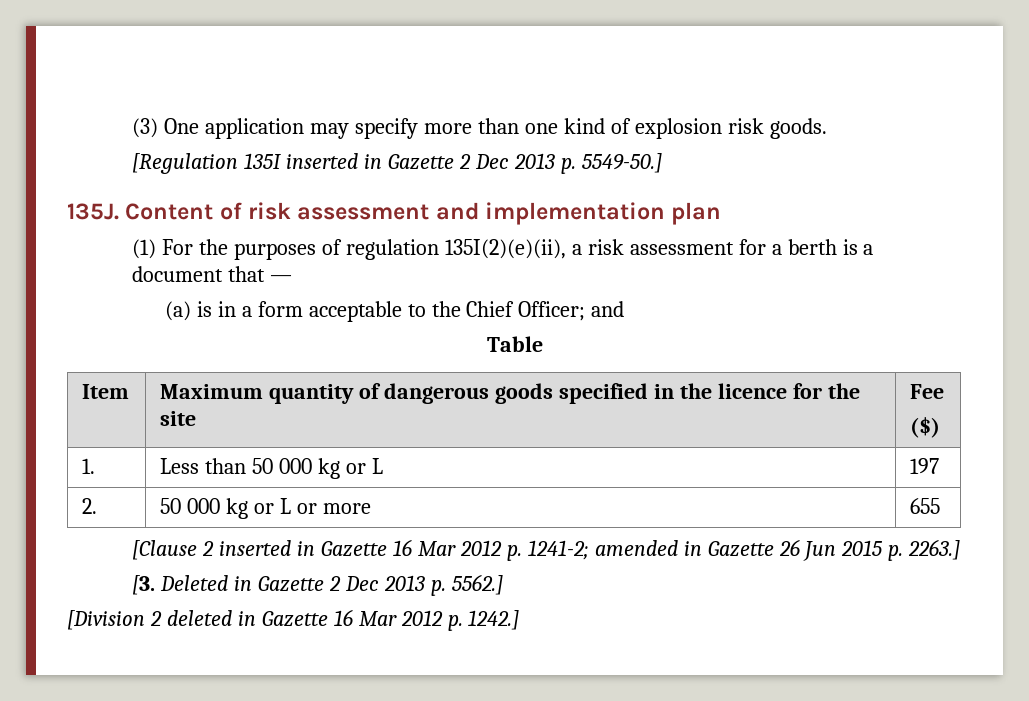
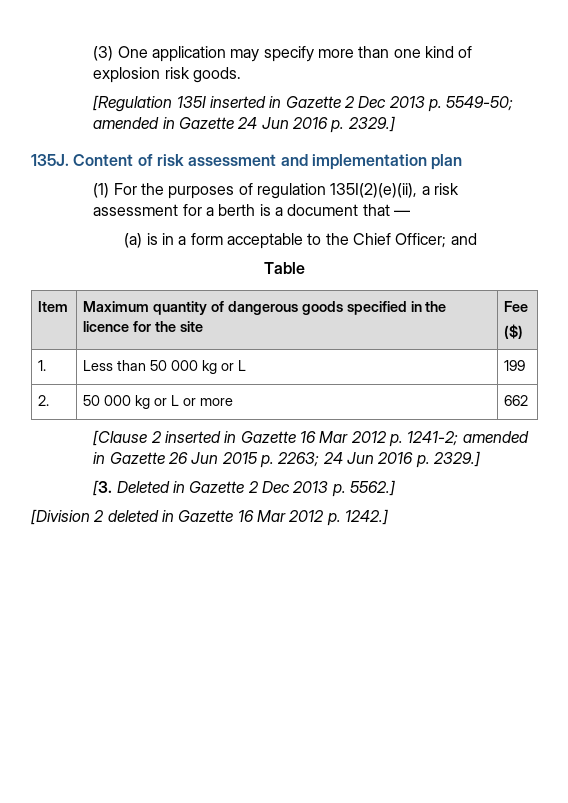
- [Regulation 135I inserted in Gazette 2 Dec 2013 p. 5549-50.]
+ [Regulation 135I inserted in Gazette 2 Dec 2013 p. 5549-50; amended in Gazette 24 Jun 2016 p. 2329.]
- 1. | Less than 50 000 kg or L | 197
+ 1. | Less than 50 000 kg or L | 199
- 2. | 50 000 kg or L or more | 655
+ 2. | 50 000 kg or L or more | 662
- [Clause 2 inserted in Gazette 16 Mar 2012 p. 1241-2; amended in Gazette 26 Jun 2015 p. 2263.]
+ [Clause 2 inserted in Gazette 16 Mar 2012 p. 1241-2; amended in Gazette 26 Jun 2015 p. 2263; 24 Jun 2016 p. 2329.]

